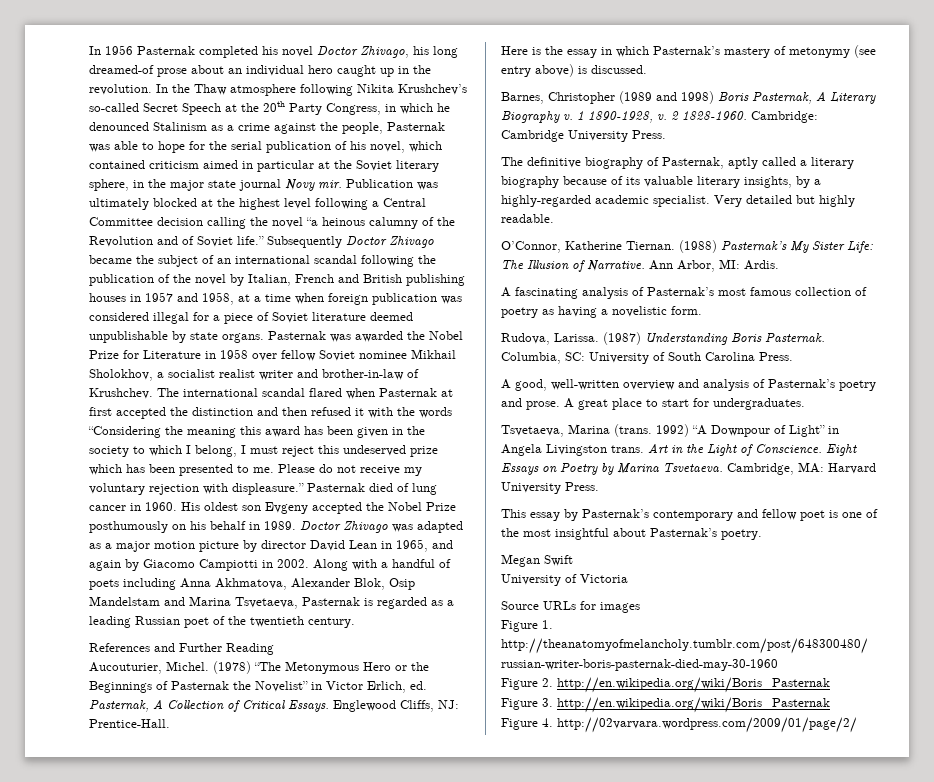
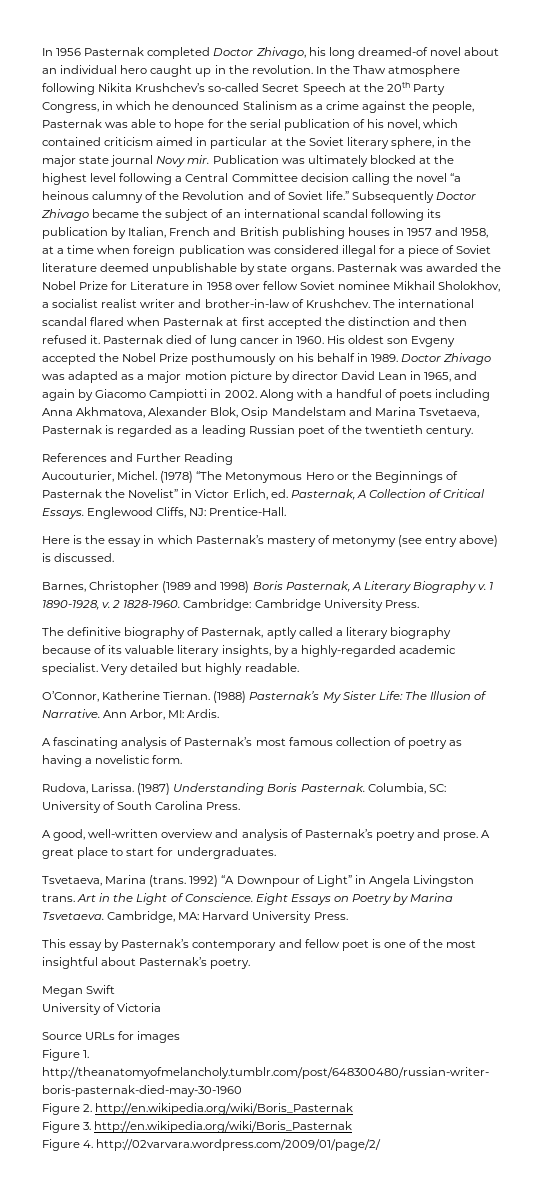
- In 1956 Pasternak completed his novel Doctor Zhivago, his long dreamed-of prose about an individual hero caught up in the revolution.
+ In 1956 Pasternak completed Doctor Zhivago, his long dreamed-of novel about an individual hero caught up in the revolution.
- Subsequently Doctor Zhivago became the subject of an international scandal following the publication of the novel by Italian, French and British publishing houses in 1957 and 1958, at a time when foreign publication was considered illegal for a piece of Soviet literature deemed unpublishable by state organs.
+ Subsequently Doctor Zhivago became the subject of an international scandal following its publication by Italian, French and British publishing houses in 1957 and 1958, at a time when foreign publication was considered illegal for a piece of Soviet literature deemed unpublishable by state organs.
- The international scandal flared when Pasternak at first accepted the distinction and then refused it with the words “Considering the meaning this award has been given in the society to which I belong, I must reject this undeserved prize which has been presented to me. Please do not receive my voluntary rejection with displeasure.”
+ The international scandal flared when Pasternak at first accepted the distinction and then refused it.

